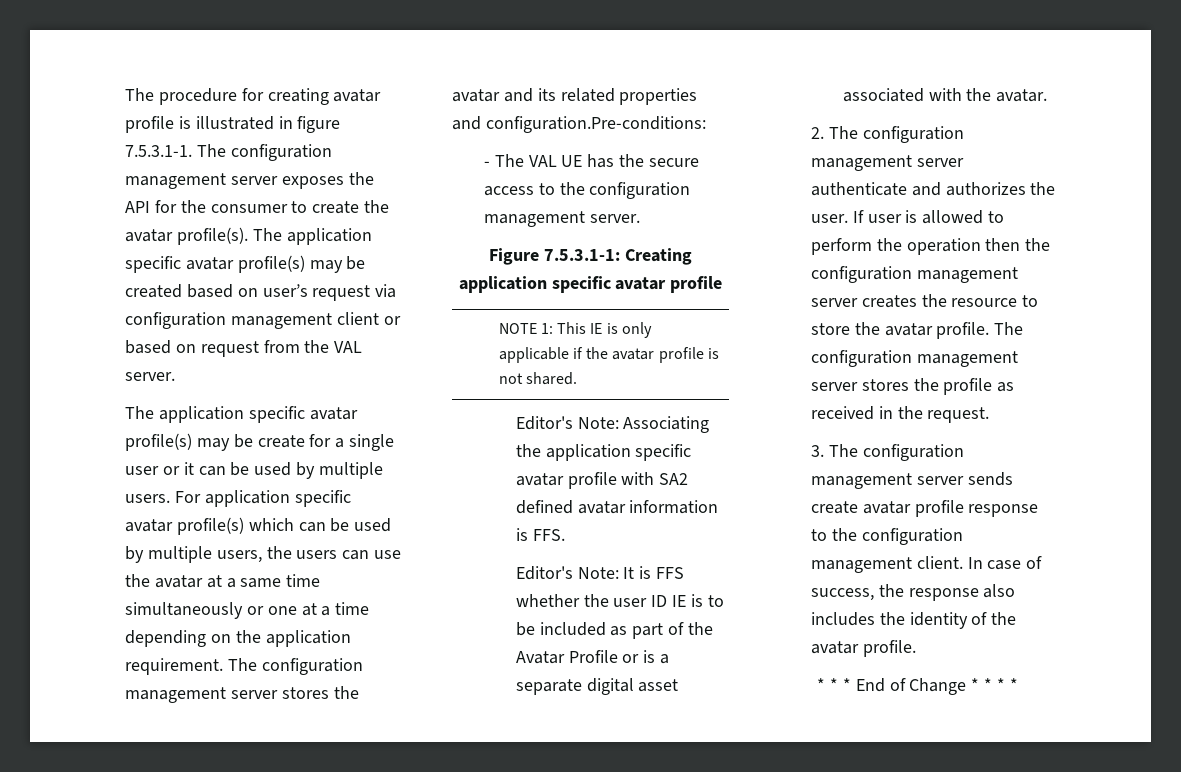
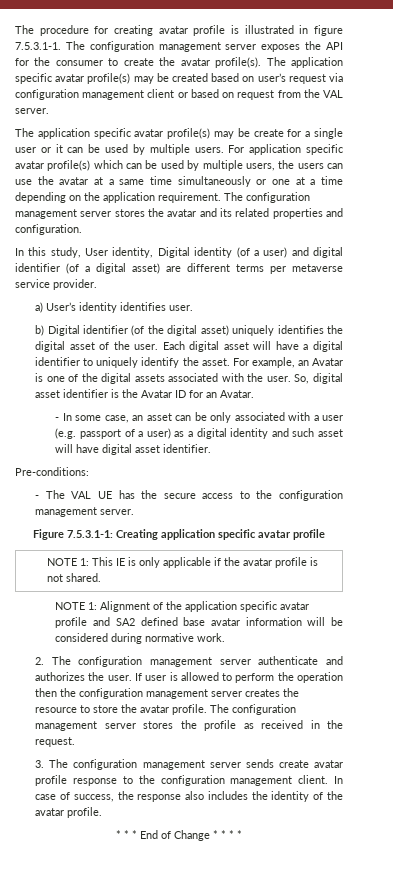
- The configuration management server stores the avatar and its related properties and configuration.Pre-conditions:
+ The configuration management server stores the avatar and its related properties and configuration.
+ In this study, User identity, Digital identity (of a user) and digital identifier (of a digital asset) are different terms per metaverse service provider.
+ a) User’s identity identifies user.
+ b) Digital identifier (of the digital asset) uniquely identifies the digital asset of the user. Each digital asset will have a digital identifier to uniquely identify the asset. For example, an Avatar is one of the digital assets associated with the user. So, digital asset identifier is the Avatar ID for an Avatar.
+ - In some case, an asset can be only associated with a user (e.g. passport of a user) as a digital identity and such asset will have digital asset identifier.
+ Pre-conditions:
- Editor's Note: Associating the application specific avatar profile with SA2 defined avatar information is FFS.
- Editor's Note: It is FFS whether the user ID IE is to be included as part of the Avatar Profile or is a separate digital asset associated with the avatar.
+ NOTE 1: Alignment of the application specific avatar profile and SA2 defined base avatar information will be considered during normative work.

